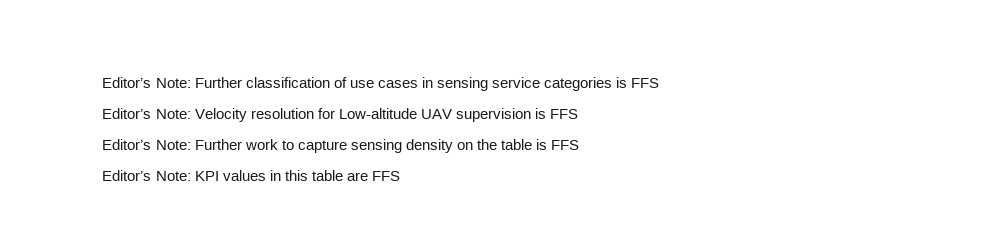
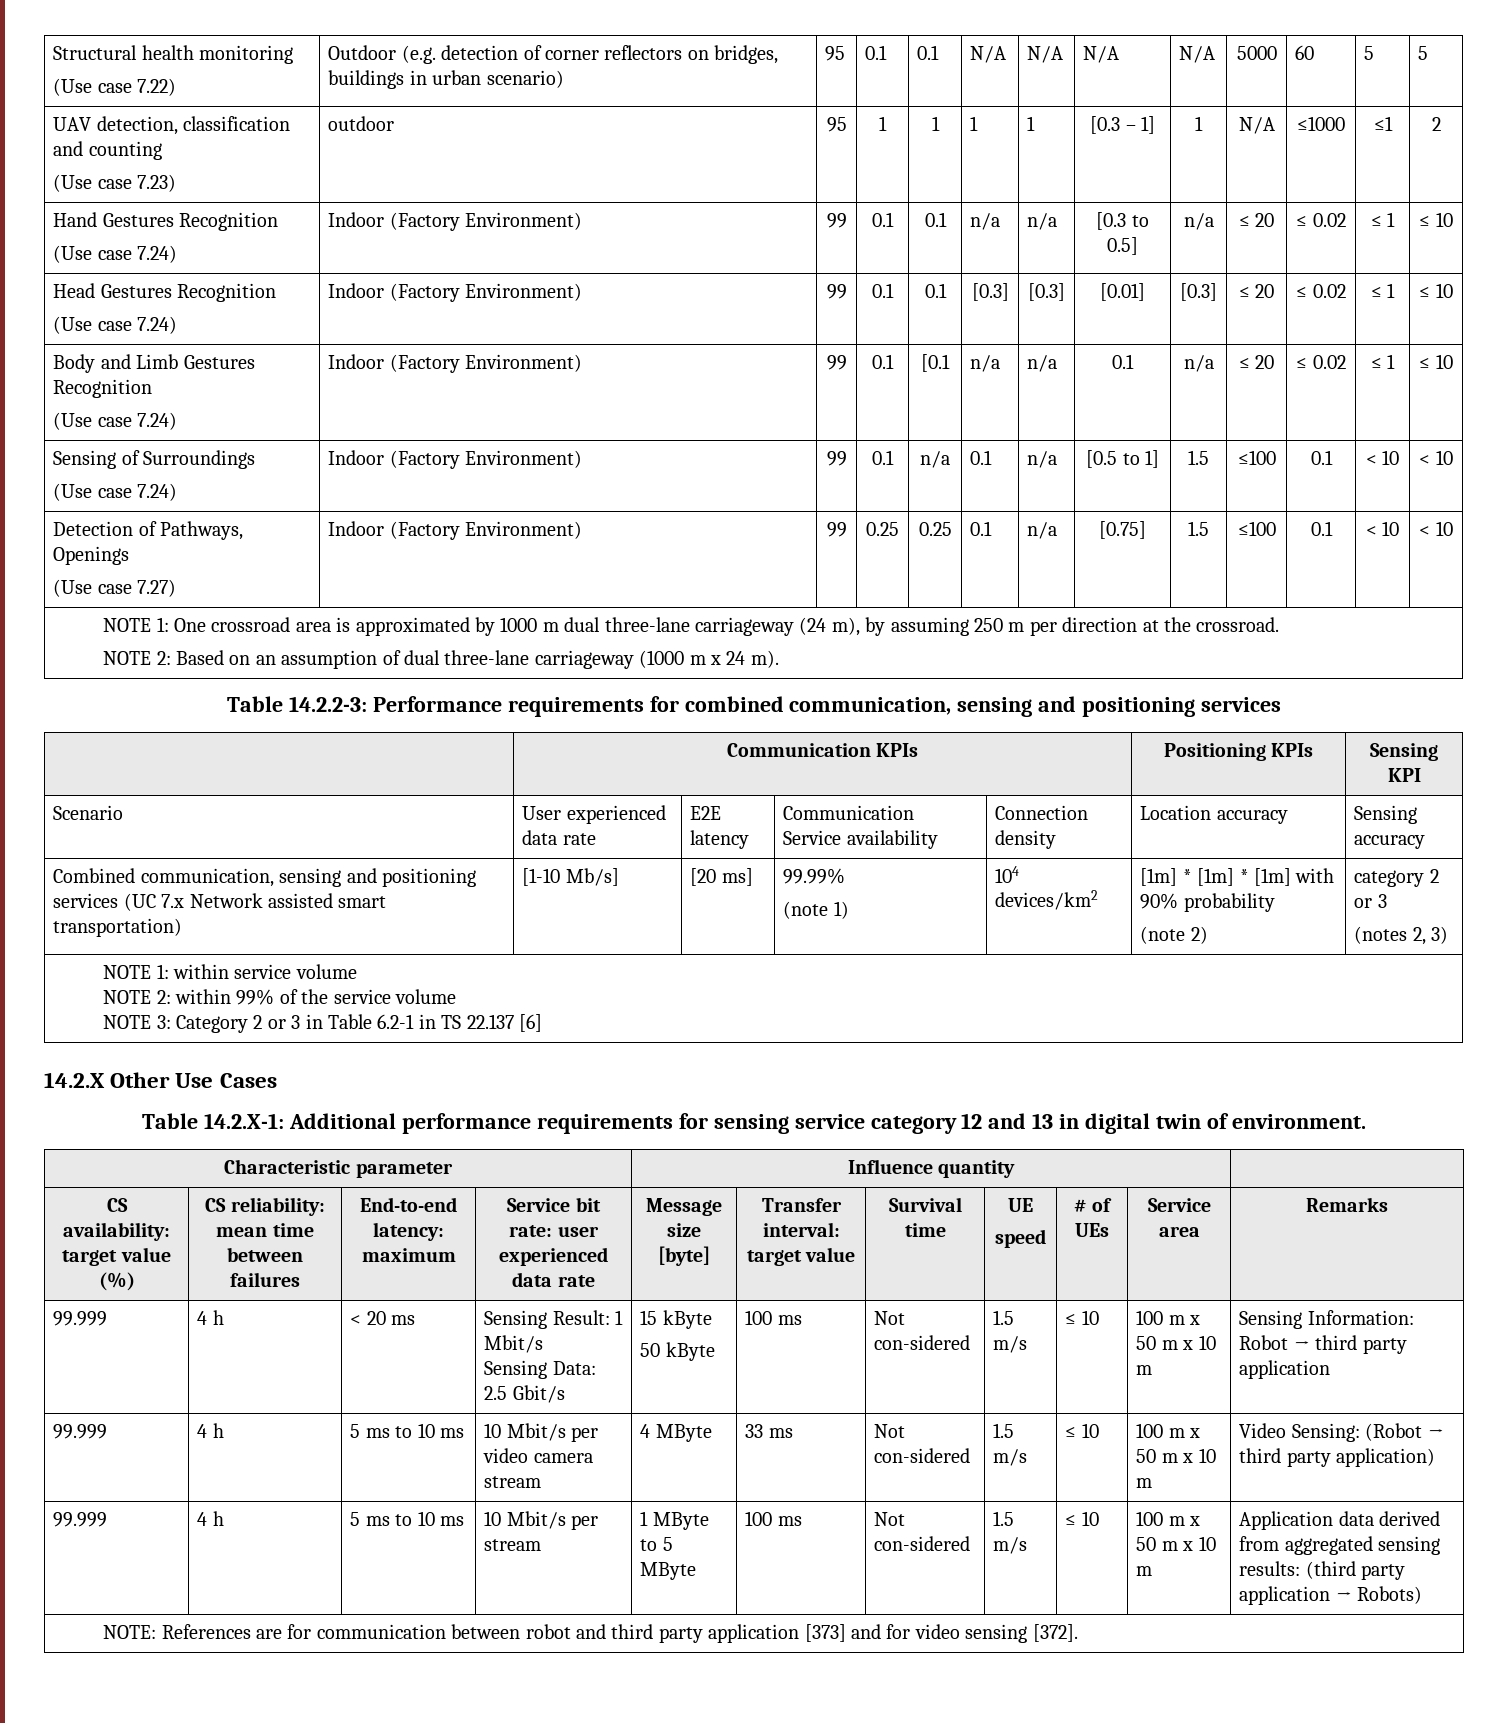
- Editor’s Note: Further classification of use cases in sensing service categories is FFS
- Editor’s Note: Velocity resolution for Low-altitude UAV supervision is FFS
- Editor’s Note: Further work to capture sensing density on the table is FFS
- Editor’s Note: KPI values in this table are FFS
+ Structural health monitoring
+ (Use case 7.22) | Outdoor (e.g. detection of corner reflectors on bridges, buildings in urban scenario) | 95 | 0.1 | 0.1 | N/A | N/A | N/A | N/A | 5000 | 60 | 5 | 5
+ UAV detection, classification and counting
+ (Use case 7.23) | outdoor | 95 | 1 | 1 | 1 | 1 | [0.3 – 1] | 1 | N/A | ≤1000 | ≤1 | 2
+ Hand Gestures Recognition
+ (Use case 7.24) | Indoor (Factory Environment) | 99 | 0.1 | 0.1 | n/a | n/a | [0.3 to 0.5] | n/a | ≤ 20 | ≤ 0.02 | ≤ 1 | ≤ 10
+ Head Gestures Recognition
+ (Use case 7.24) | Indoor (Factory Environment) | 99 | 0.1 | 0.1 | [0.3] | [0.3] | [0.01] | [0.3] | ≤ 20 | ≤ 0.02 | ≤ 1 | ≤ 10
+ Body and Limb Gestures Recognition
+ (Use case 7.24) | Indoor (Factory Environment) | 99 | 0.1 | [0.1 | n/a | n/a | 0.1 | n/a | ≤ 20 | ≤ 0.02 | ≤ 1 | ≤ 10
+ Sensing of Surroundings
+ (Use case 7.24) | Indoor (Factory Environment) | 99 | 0.1 | n/a | 0.1 | n/a | [0.5 to 1] | 1.5 | ≤100 | 0.1 | < 10 | < 10
+ Detection of Pathways, Openings
+ (Use case 7.27) | Indoor (Factory Environment) | 99 | 0.25 | 0.25 | 0.1 | n/a | [0.75] | 1.5 | ≤100 | 0.1 | < 10 | < 10
+ NOTE 1: One crossroad area is approximated by 1000 m dual three-lane carriageway (24 m), by assuming 250 m per direction at the crossroad.
+ NOTE 2: Based on an assumption of dual three-lane carriageway (1000 m x 24 m).
+ Table 14.2.2-3: Performance requirements for combined communication, sensing and positioning services
+ | Communication KPIs | Positioning KPIs | Sensing KPI
+ Scenario | User experienced data rate | E2E latency | Communication Service availability | Connection density | Location accuracy | Sensing accuracy
+ Combined communication, sensing and positioning services (UC 7.x Network assisted smart transportation) | [1-10 Mb/s] | [20 ms] | 99.99%
+ (note 1) | 104 devices/km2 | [1m] * [1m] * [1m] with 90% probability
+ (note 2) | category 2 or 3
+ (notes 2, 3)
+ NOTE 1: within service volume
+ NOTE 2: within 99% of the service volume
+ NOTE 3: Category 2 or 3 in Table 6.2-1 in TS 22.137 [6]
+ 14.2.X Other Use Cases
+ Table 14.2.X-1: Additional performance requirements for sensing service category 12 and 13 in digital twin of environment.
+ Characteristic parameter | Influence quantity |
+ CS availability: target value (%) | CS reliability: mean time between failures | End-to-end latency: maximum | Service bit rate: user experienced data rate | Message size [byte] | Transfer interval: target value | Survival time | UE
+ speed | # of UEs | Service area | Remarks
+ 99.999 | 4 h | < 20 ms | Sensing Result: 1 Mbit/s
+ Sensing Data: 2.5 Gbit/s | 15 kByte
+ 50 kByte | 100 ms | Not con-sidered | 1.5 m/s | ≤ 10 | 100 m x 50 m x 10 m | Sensing Information: Robot → third party application
+ 99.999 | 4 h | 5 ms to 10 ms | 10 Mbit/s per video camera stream | 4 MByte | 33 ms | Not con-sidered | 1.5 m/s | ≤ 10 | 100 m x 50 m x 10 m | Video Sensing: (Robot → third party application)
+ 99.999 | 4 h | 5 ms to 10 ms | 10 Mbit/s per stream | 1 MByte to 5 MByte | 100 ms | Not con-sidered | 1.5 m/s | ≤ 10 | 100 m x 50 m x 10 m | Application data derived from aggregated sensing results: (third party application → Robots)
+ NOTE: References are for communication between robot and third party application [373] and for video sensing [372].

